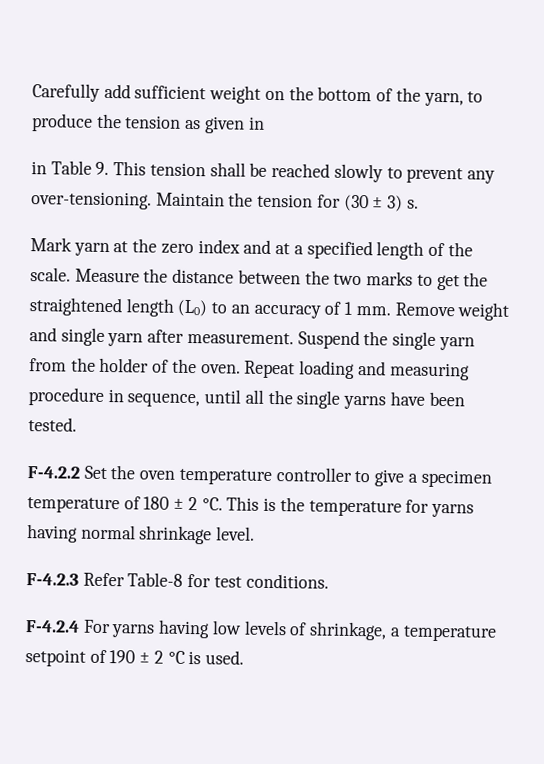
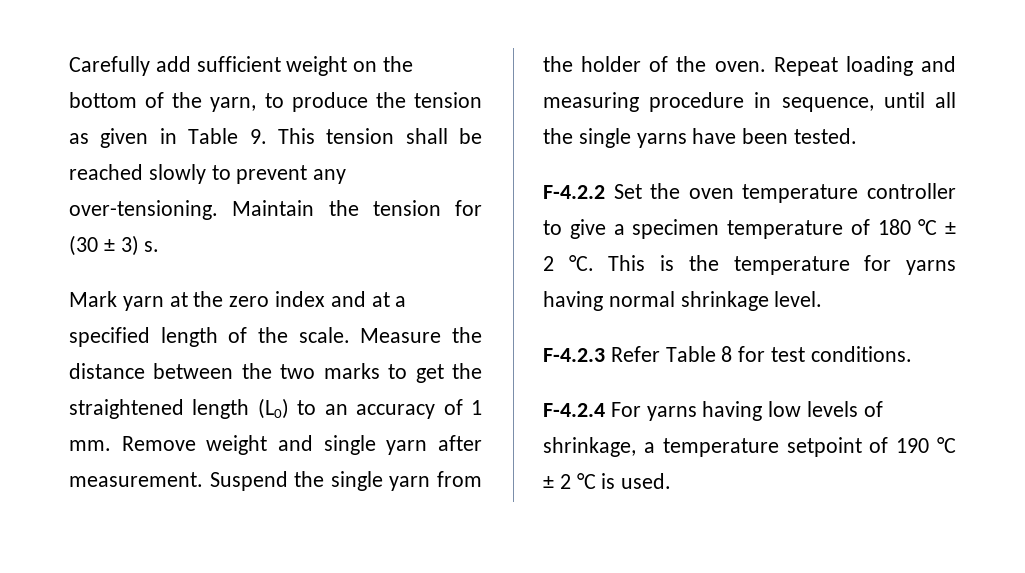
- Carefully add sufficient weight on the bottom of the yarn, to produce the tension as given in
- in Table 9. This tension shall be reached slowly to prevent any over-tensioning.
+ Carefully add sufficient weight on the bottom of the yarn, to produce the tension as given in Table 9. This tension shall be reached slowly to prevent any over-tensioning.
- F-4.2.2 Set the oven temperature controller to give a specimen temperature of 180 ± 2 °C.
+ F-4.2.2 Set the oven temperature controller to give a specimen temperature of 180 °C ± 2 °C.
- F-4.2.3 Refer Table-8 for test conditions.
+ F-4.2.3 Refer Table 8 for test conditions.
- F-4.2.4 For yarns having low levels of shrinkage, a temperature setpoint of 190 ± 2 °C is used.
+ F-4.2.4 For yarns having low levels of shrinkage, a temperature setpoint of 190 °C ± 2 °C is used.

